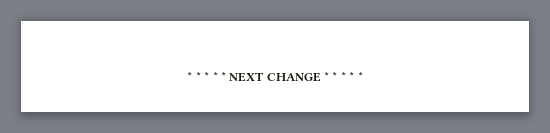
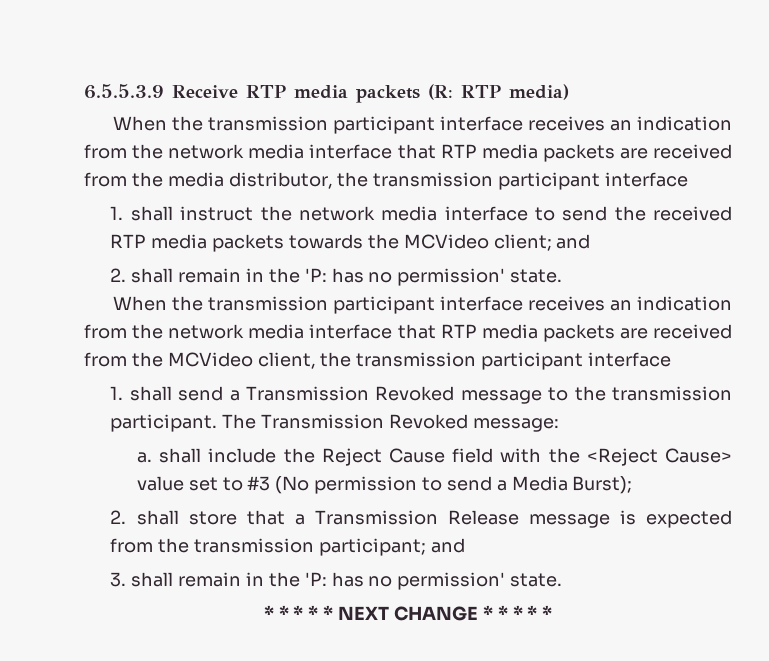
+ 6.5.5.3.9 Receive RTP media packets (R: RTP media)
+ When the transmission participant interface receives an indication from the network media interface that RTP media packets are received from the media distributor, the transmission participant interface
+ 1. shall instruct the network media interface to send the received RTP media packets towards the MCVideo client; and
+ 2. shall remain in the 'P: has no permission' state.
+ When the transmission participant interface receives an indication from the network media interface that RTP media packets are received from the MCVideo client, the transmission participant interface
+ 1. shall send a Transmission Revoked message to the transmission participant. The Transmission Revoked message:
+ a. shall include the Reject Cause field with the <Reject Cause> value set to #3 (No permission to send a Media Burst);
+ 2. shall store that a Transmission Release message is expected from the transmission participant; and
+ 3. shall remain in the 'P: has no permission' state.

